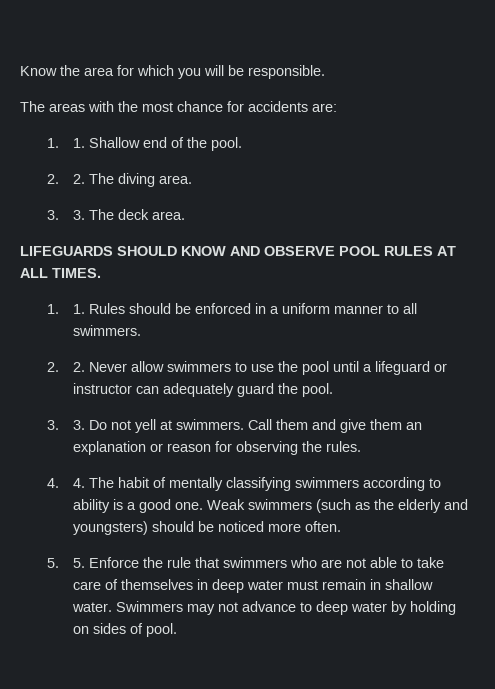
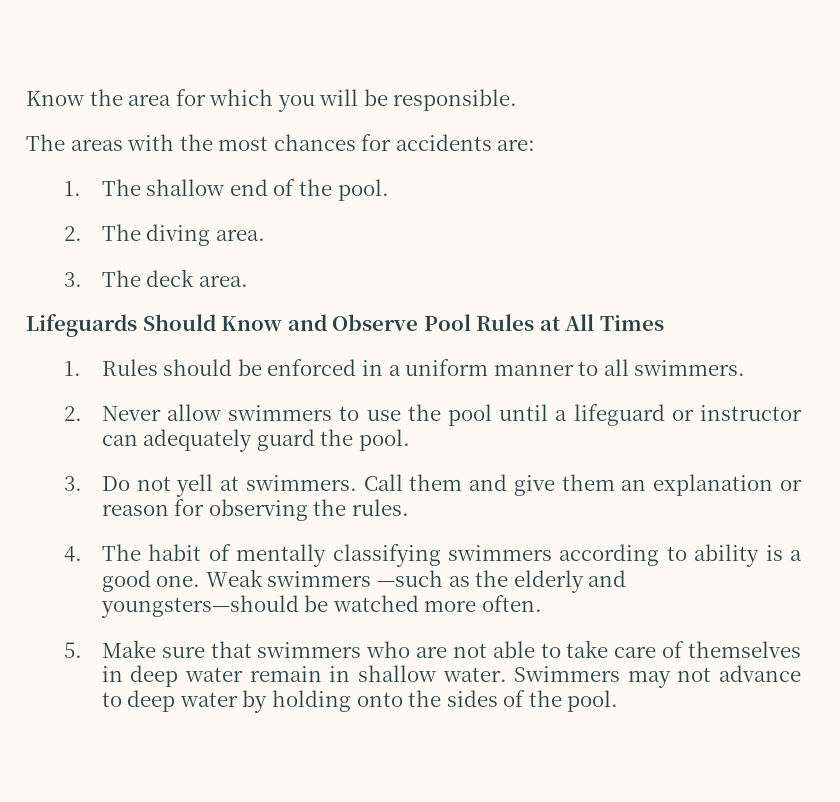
- The areas with the most chance for accidents are:
+ The areas with the most chances for accidents are:
- 1. 1. Shallow end of the pool.
+ 1. The shallow end of the pool.
- 2. 2. The diving area.
+ 2. The diving area.
- 3. 3. The deck area.
+ 3. The deck area.
- LIFEGUARDS SHOULD KNOW AND OBSERVE POOL RULES AT ALL TIMES.
- 1. 1. Rules should be enforced in a uniform manner to all swimmers.
+ Lifeguards Should Know and Observe Pool Rules at All Times
+ 1. Rules should be enforced in a uniform manner to all swimmers.
- 2. 2. Never allow swimmers to use the pool until a lifeguard or instructor can adequately guard the pool.
+ 2. Never allow swimmers to use the pool until a lifeguard or instructor can adequately guard the pool.
- 3. 3. Do not yell at swimmers.
+ 3. Do not yell at swimmers.
- 4. 4. The habit of mentally classifying swimmers according to ability is a good one.
+ 4. The habit of mentally classifying swimmers according to ability is a good one.
- Weak swimmers (such as the elderly and youngsters) should be noticed more often.
+ Weak swimmers —such as the elderly and youngsters—should be watched more often.
- 5. 5. Enforce the rule that swimmers who are not able to take care of themselves in deep water must remain in shallow water.
+ 5. Make sure that swimmers who are not able to take care of themselves in deep water remain in shallow water.
- Swimmers may not advance to deep water by holding on sides of pool.
+ Swimmers may not advance to deep water by holding onto the sides of the pool.

